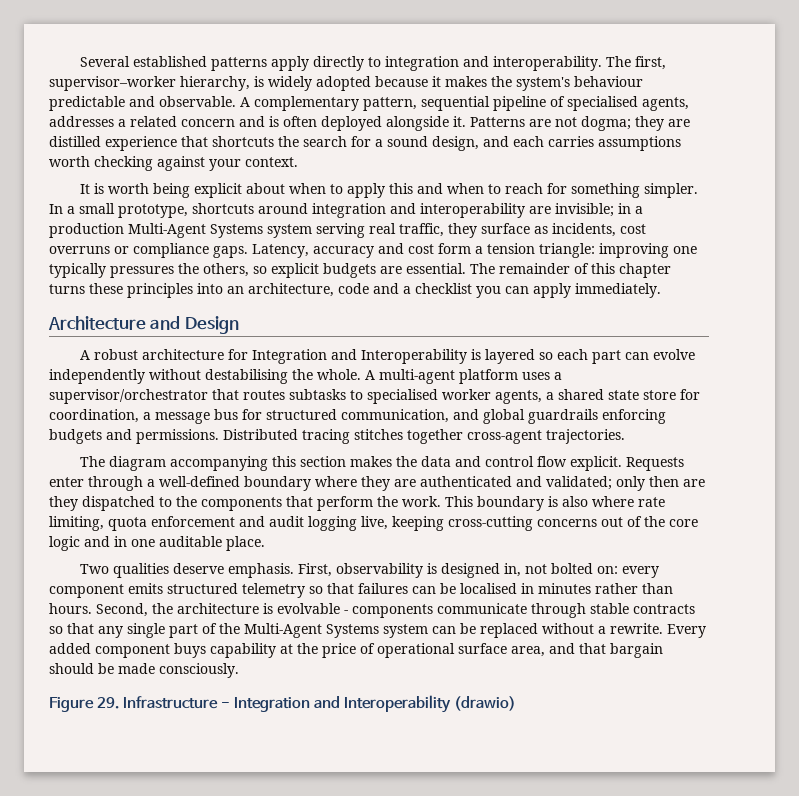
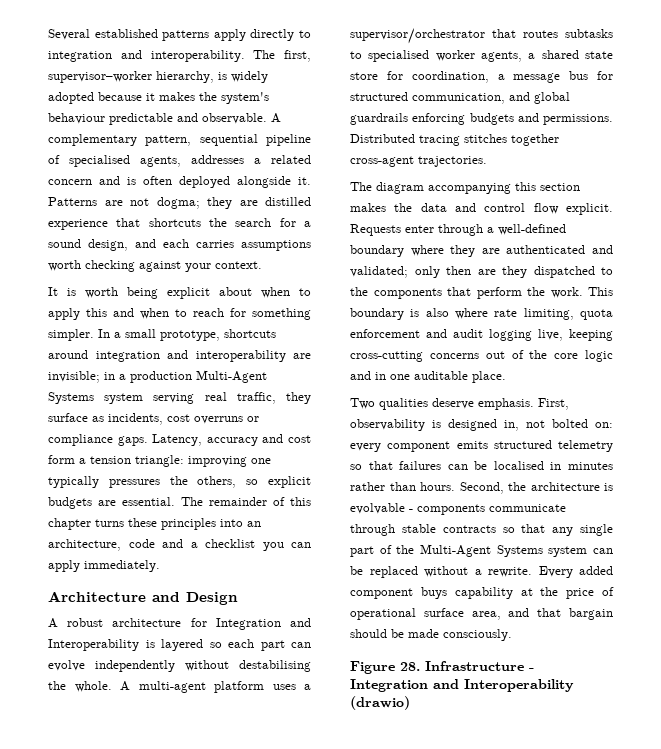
- Figure 29. Infrastructure - Integration and Interoperability (drawio)
+ Figure 28. Infrastructure - Integration and Interoperability (drawio)

